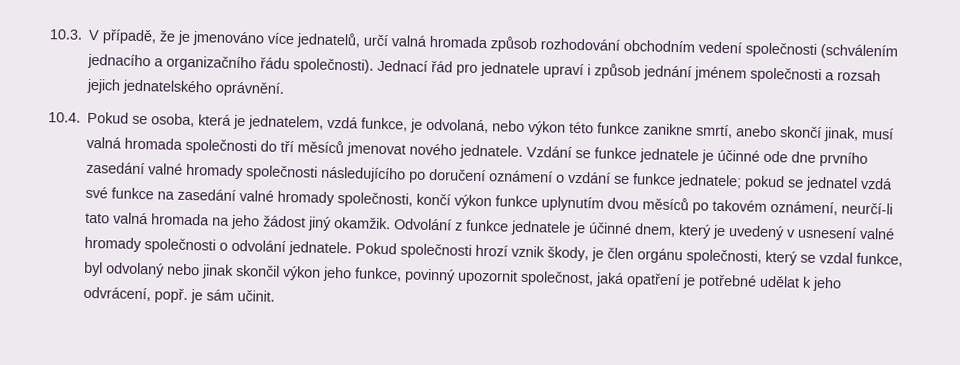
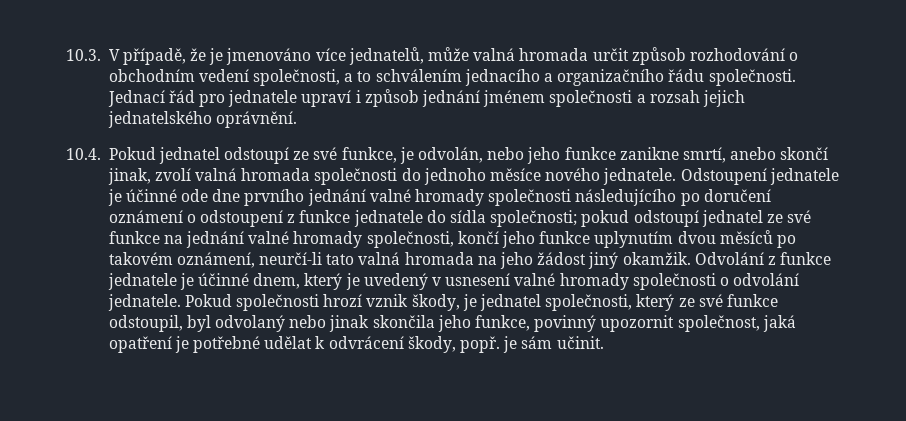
- 10.3. V případě, že je jmenováno více jednatelů, určí valná hromada způsob rozhodování obchodním vedení společnosti (schválením jednacího a organizačního řádu společnosti).
+ 10.3. V případě, že je jmenováno více jednatelů, může valná hromada určit způsob rozhodování o obchodním vedení společnosti, a to schválením jednacího a organizačního řádu společnosti.
- 10.4. Pokud se osoba, která je jednatelem, vzdá funkce, je odvolaná, nebo výkon této funkce zanikne smrtí, anebo skončí jinak, musí valná hromada společnosti do tří měsíců jmenovat nového jednatele. Vzdání se funkce jednatele je účinné ode dne prvního zasedání valné hromady společnosti následujícího po doručení oznámení o vzdání se funkce jednatele; pokud se jednatel vzdá své funkce na zasedání valné hromady společnosti, končí výkon funkce uplynutím dvou měsíců po takovém oznámení, neurčí-li tato valná hromada na jeho žádost jiný okamžik.
+ 10.4. Pokud jednatel odstoupí ze své funkce, je odvolán, nebo jeho funkce zanikne smrtí, anebo skončí jinak, zvolí valná hromada společnosti do jednoho měsíce nového jednatele. Odstoupení jednatele je účinné ode dne prvního jednání valné hromady společnosti následujícího po doručení oznámení o odstoupení z funkce jednatele do sídla společnosti; pokud odstoupí jednatel ze své funkce na jednání valné hromady společnosti, končí jeho funkce uplynutím dvou měsíců po takovém oznámení, neurčí-li tato valná hromada na jeho žádost jiný okamžik.
- Pokud společnosti hrozí vznik škody, je člen orgánu společnosti, který se vzdal funkce, byl odvolaný nebo jinak skončil výkon jeho funkce, povinný upozornit společnost, jaká opatření je potřebné udělat k jeho odvrácení, popř. je sám učinit.
+ Pokud společnosti hrozí vznik škody, je jednatel společnosti, který ze své funkce odstoupil, byl odvolaný nebo jinak skončila jeho funkce, povinný upozornit společnost, jaká opatření je potřebné udělat k odvrácení škody, popř. je sám učinit.

